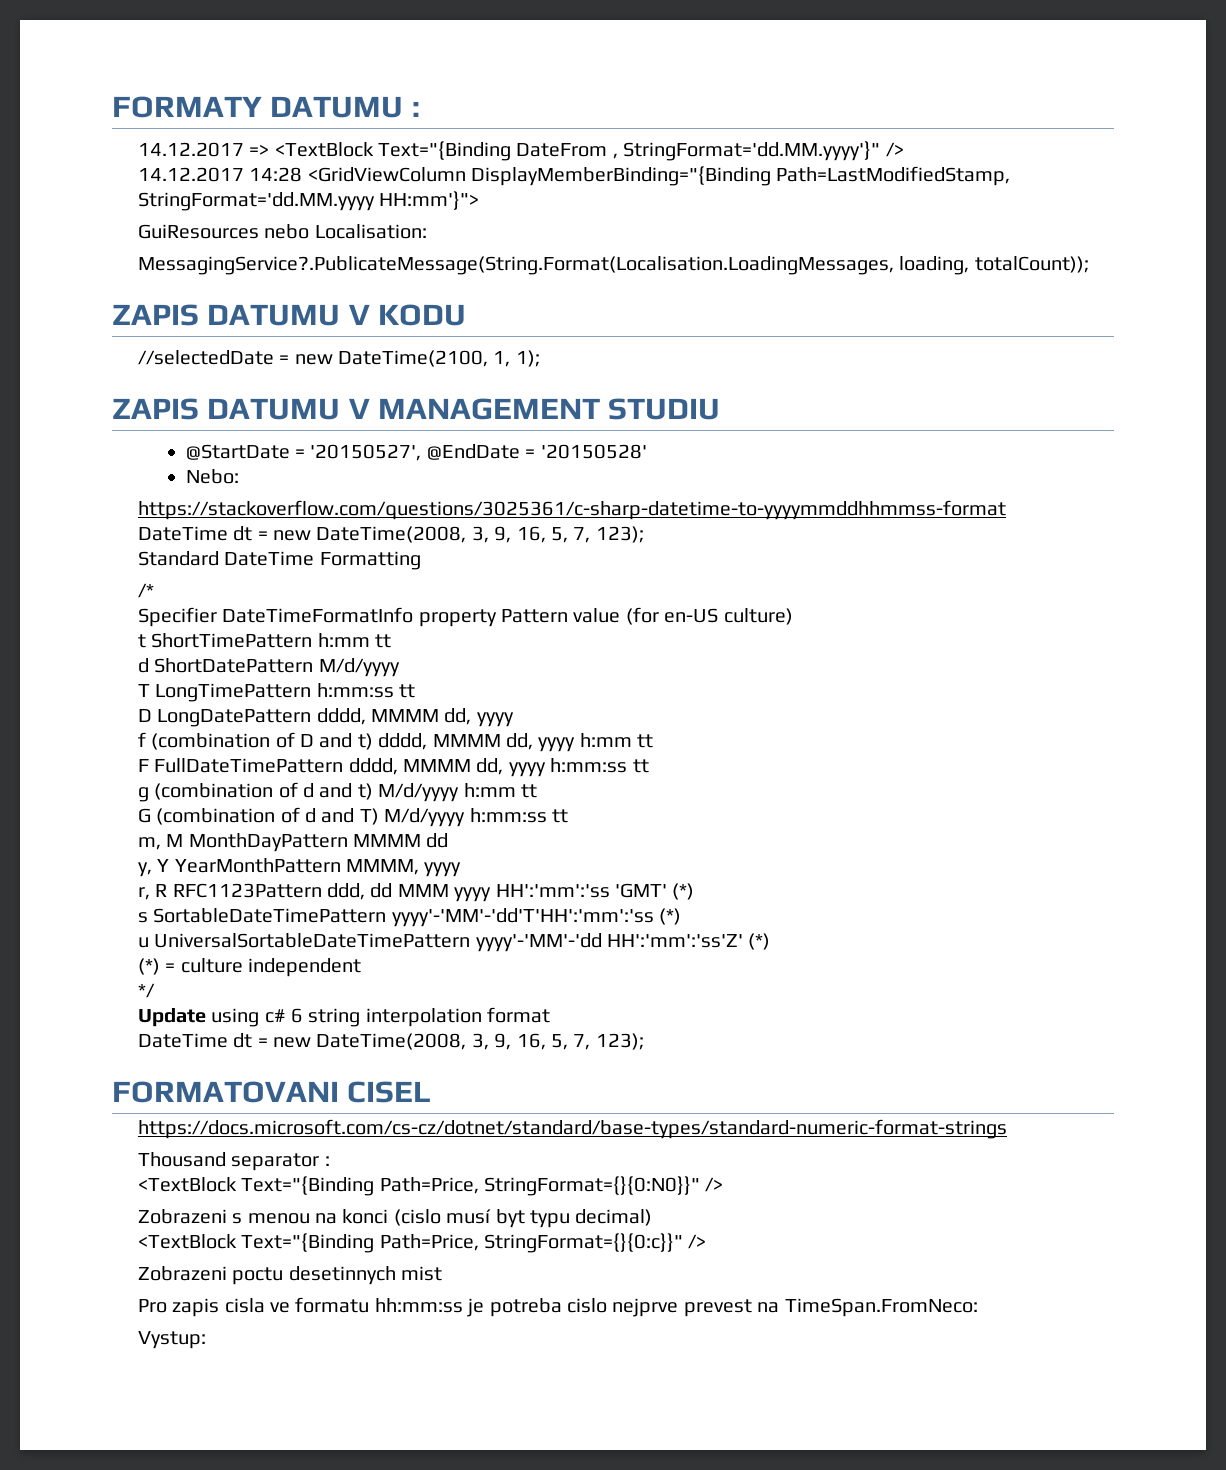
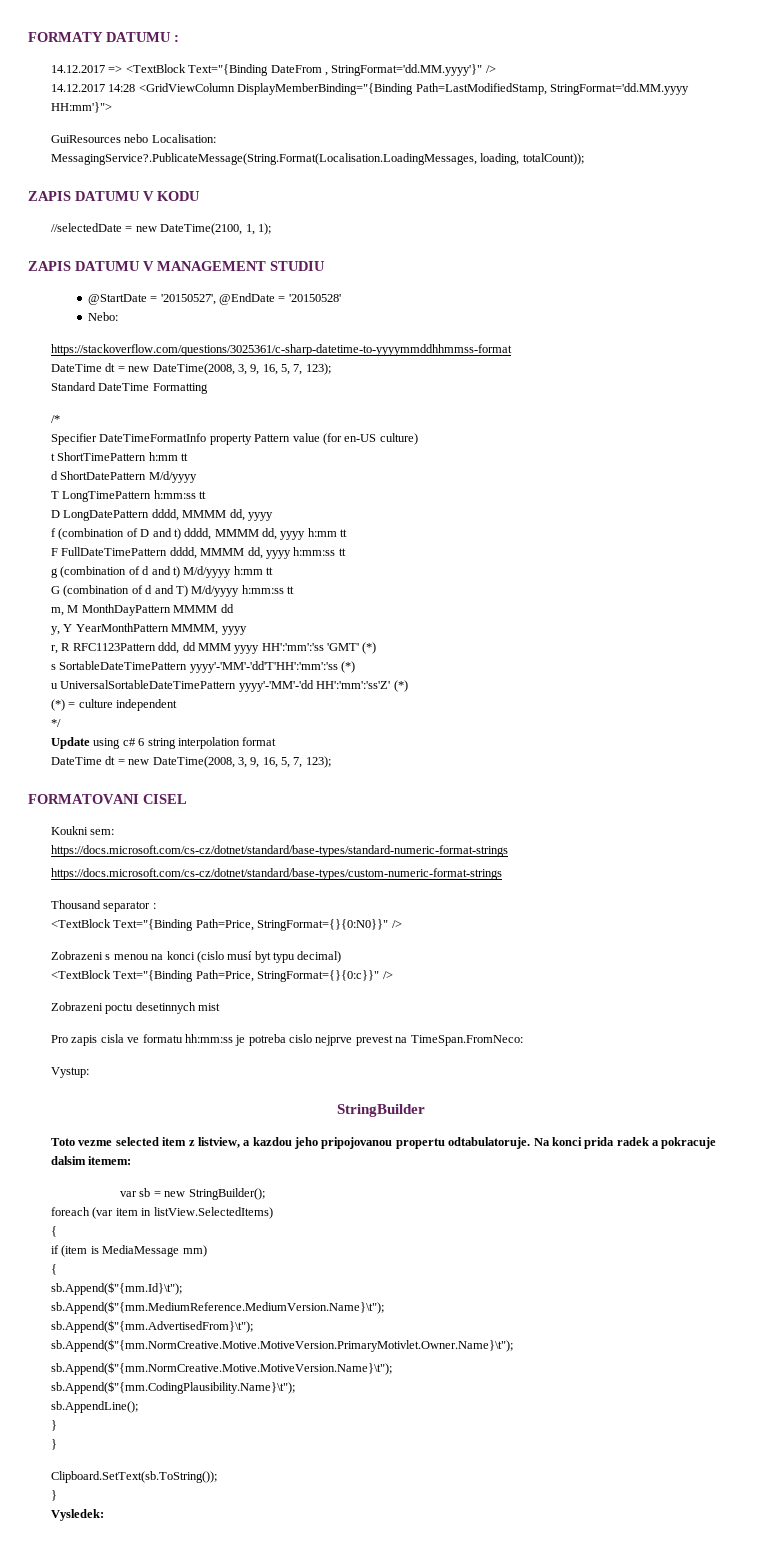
+ Koukni sem:
+ https://docs.microsoft.com/cs-cz/dotnet/standard/base-types/custom-numeric-format-strings
+ StringBuilder
+ Toto vezme selected item z listview, a kazdou jeho pripojovanou propertu odtabulatoruje. Na konci prida radek a pokracuje dalsim itemem:
+ var sb = new StringBuilder();
+ foreach (var item in listView.SelectedItems)
+ {
+ if (item is MediaMessage mm)
+ {
+ sb.Append($"{mm.Id}\t");
+ sb.Append($"{mm.MediumReference.MediumVersion.Name}\t");
+ sb.Append($"{mm.AdvertisedFrom}\t");
+ sb.Append($"{mm.NormCreative.Motive.MotiveVersion.PrimaryMotivlet.Owner.Name}\t");
+ sb.Append($"{mm.NormCreative.Motive.MotiveVersion.Name}\t");
+ sb.Append($"{mm.CodingPlausibility.Name}\t");
+ sb.AppendLine();
+ }
+ }
+ Clipboard.SetText(sb.ToString());
+ }
+ Vysledek:

